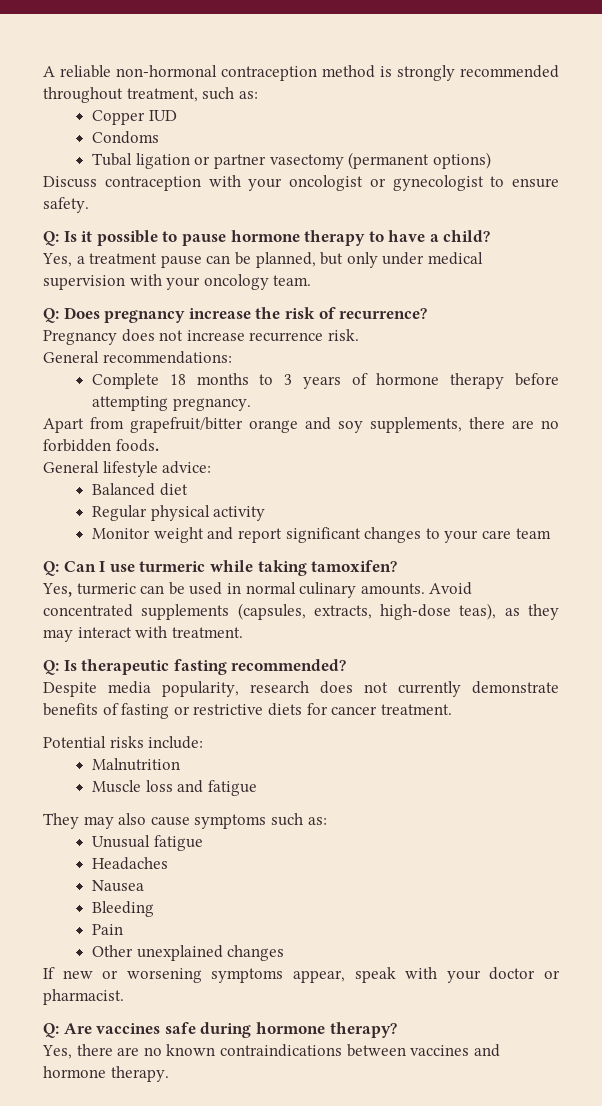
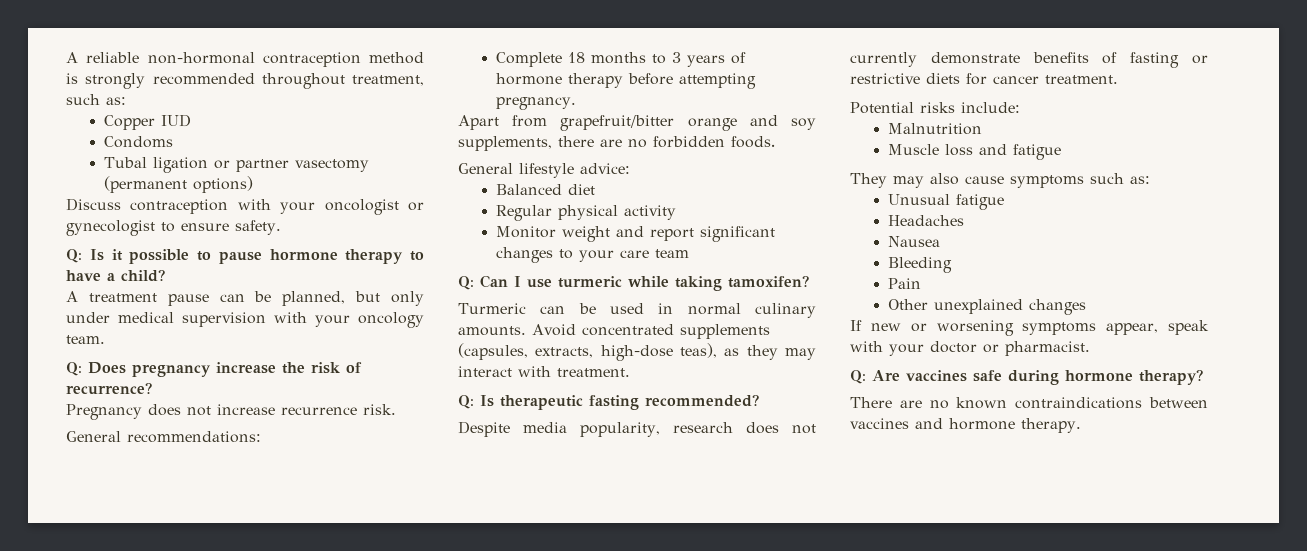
- Yes, a treatment pause can be planned, but only under medical supervision with your oncology team.
+ A treatment pause can be planned, but only under medical supervision with your oncology team.
- Yes, turmeric can be used in normal culinary amounts.
+ Turmeric can be used in normal culinary amounts.
- Yes, there are no known contraindications between vaccines and hormone therapy.
+ There are no known contraindications between vaccines and hormone therapy.

